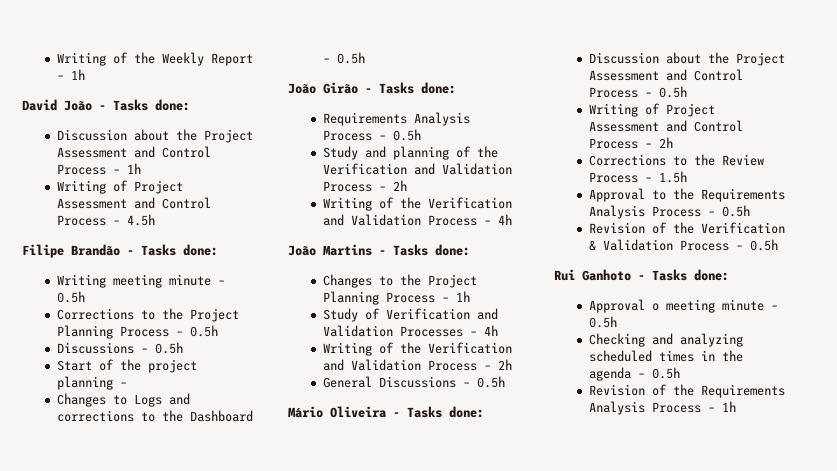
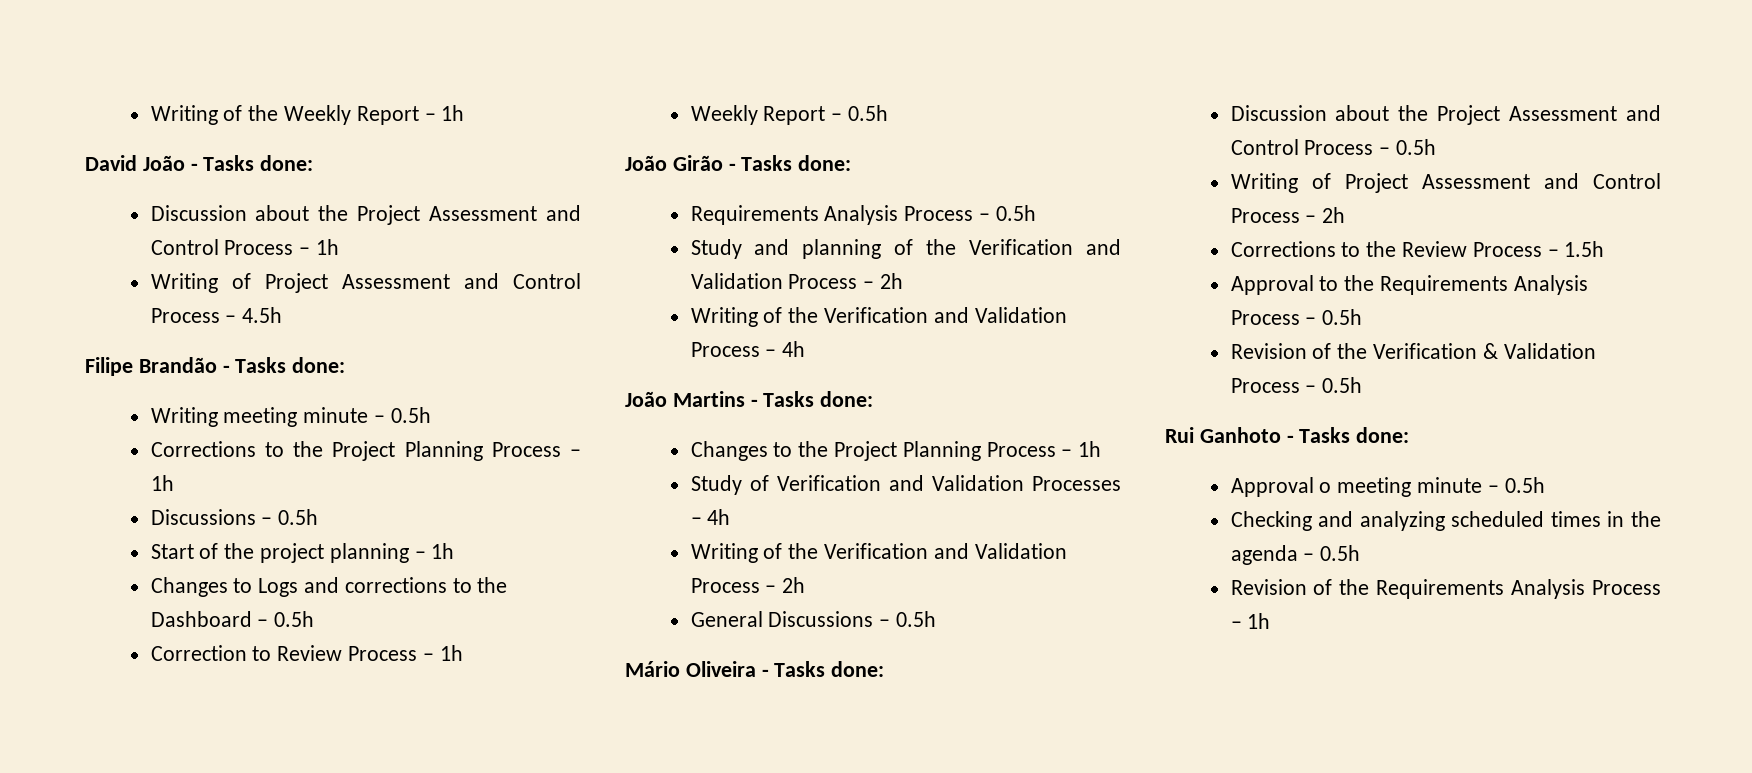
- Corrections to the Project Planning Process – 0.5h
+ Corrections to the Project Planning Process – 1h
- Start of the project planning –
+ Start of the project planning – 1h
+ Correction to Review Process – 1h
+ Weekly Report – 0.5h

